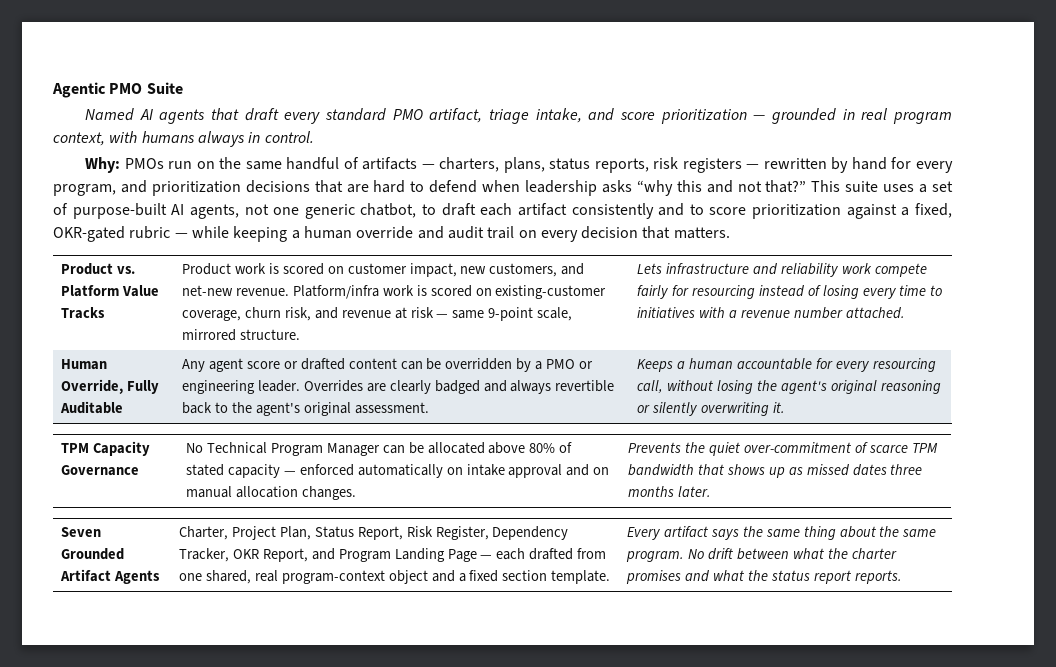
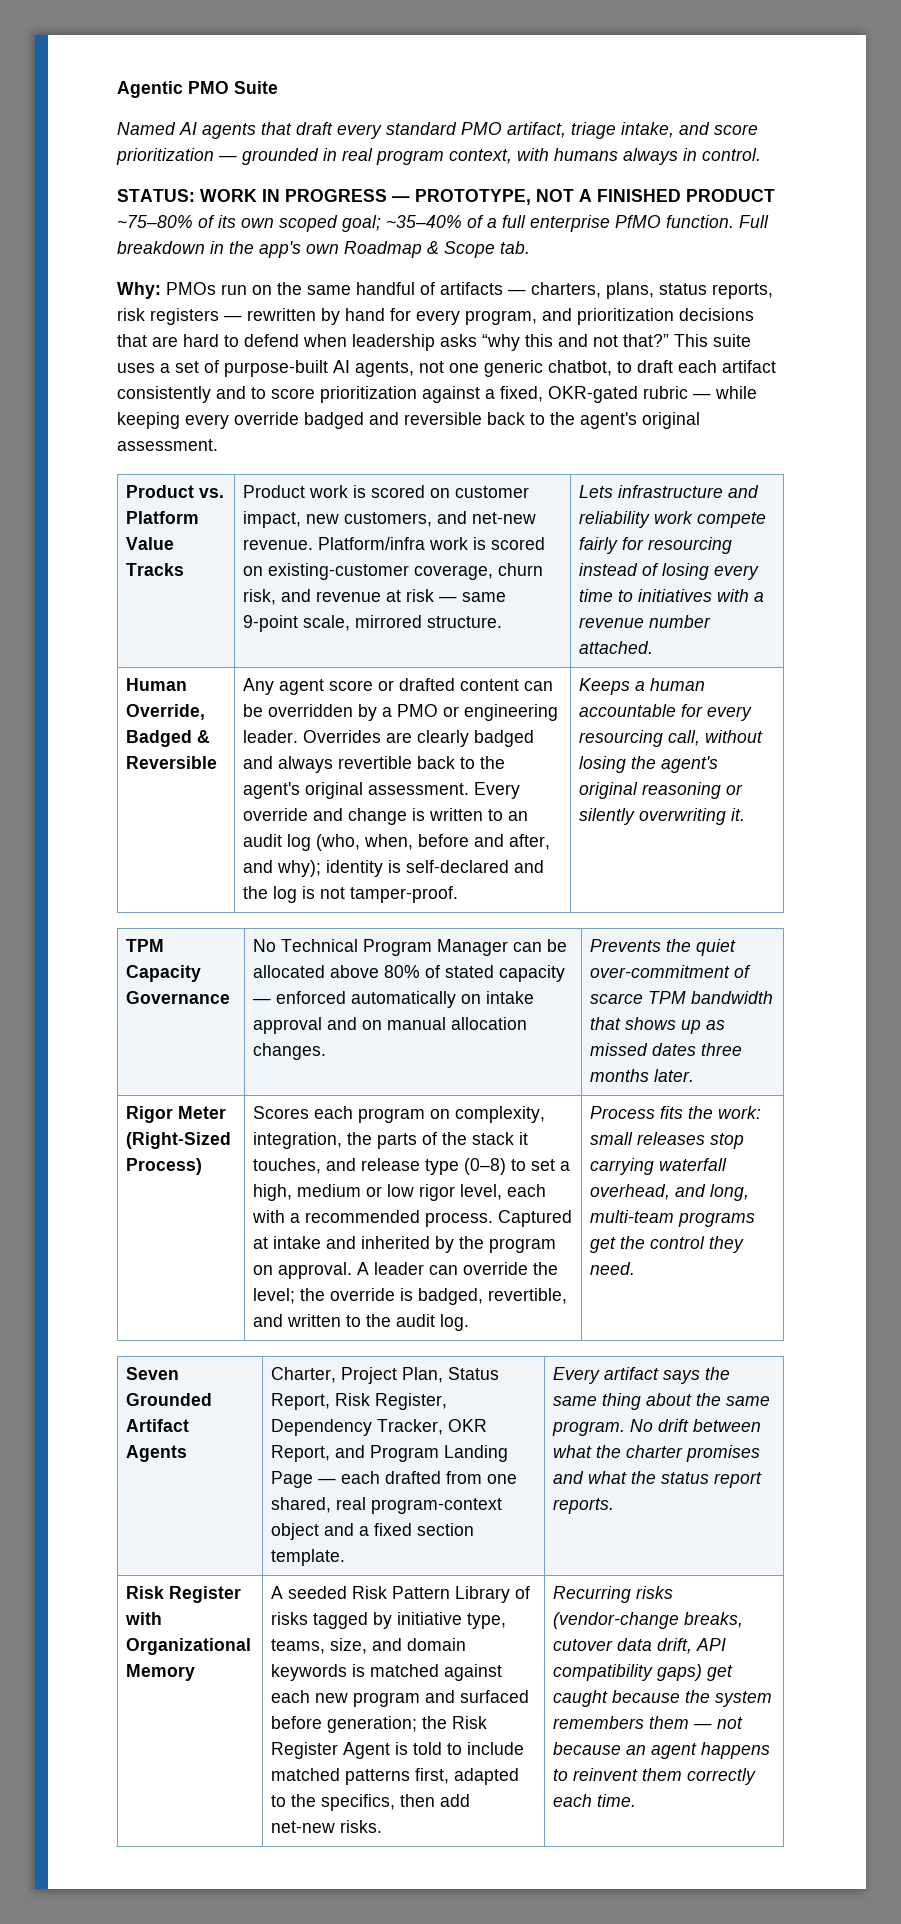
+ STATUS: WORK IN PROGRESS — PROTOTYPE, NOT A FINISHED PRODUCT ~75–80% of its own scoped goal; ~35–40% of a full enterprise PfMO function. Full breakdown in the app's own Roadmap & Scope tab.
- This suite uses a set of purpose-built AI agents, not one generic chatbot, to draft each artifact consistently and to score prioritization against a fixed, OKR-gated rubric — while keeping a human override and audit trail on every decision that matters.
+ This suite uses a set of purpose-built AI agents, not one generic chatbot, to draft each artifact consistently and to score prioritization against a fixed, OKR-gated rubric — while keeping every override badged and reversible back to the agent's original assessment.
- Human Override, Fully Auditable
+ Human Override, Badged & Reversible
+ Every override and change is written to an audit log (who, when, before and after, and why); identity is self-declared and the log is not tamper-proof.
+ Rigor Meter (Right-Sized Process) | Scores each program on complexity, integration, the parts of the stack it touches, and release type (0–8) to set a high, medium or low rigor level, each with a recommended process. Captured at intake and inherited by the program on approval. A leader can override the level; the override is badged, revertible, and written to the audit log. | Process fits the work: small releases stop carrying waterfall overhead, and long, multi-team programs get the control they need.
+ Risk Register with Organizational Memory | A seeded Risk Pattern Library of risks tagged by initiative type, teams, size, and domain keywords is matched against each new program and surfaced before generation; the Risk Register Agent is told to include matched patterns first, adapted to the specifics, then add net-new risks. | Recurring risks (vendor-change breaks, cutover data drift, API compatibility gaps) get caught because the system remembers them — not because an agent happens to reinvent them correctly each time.

